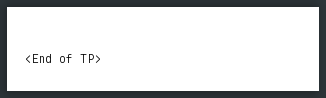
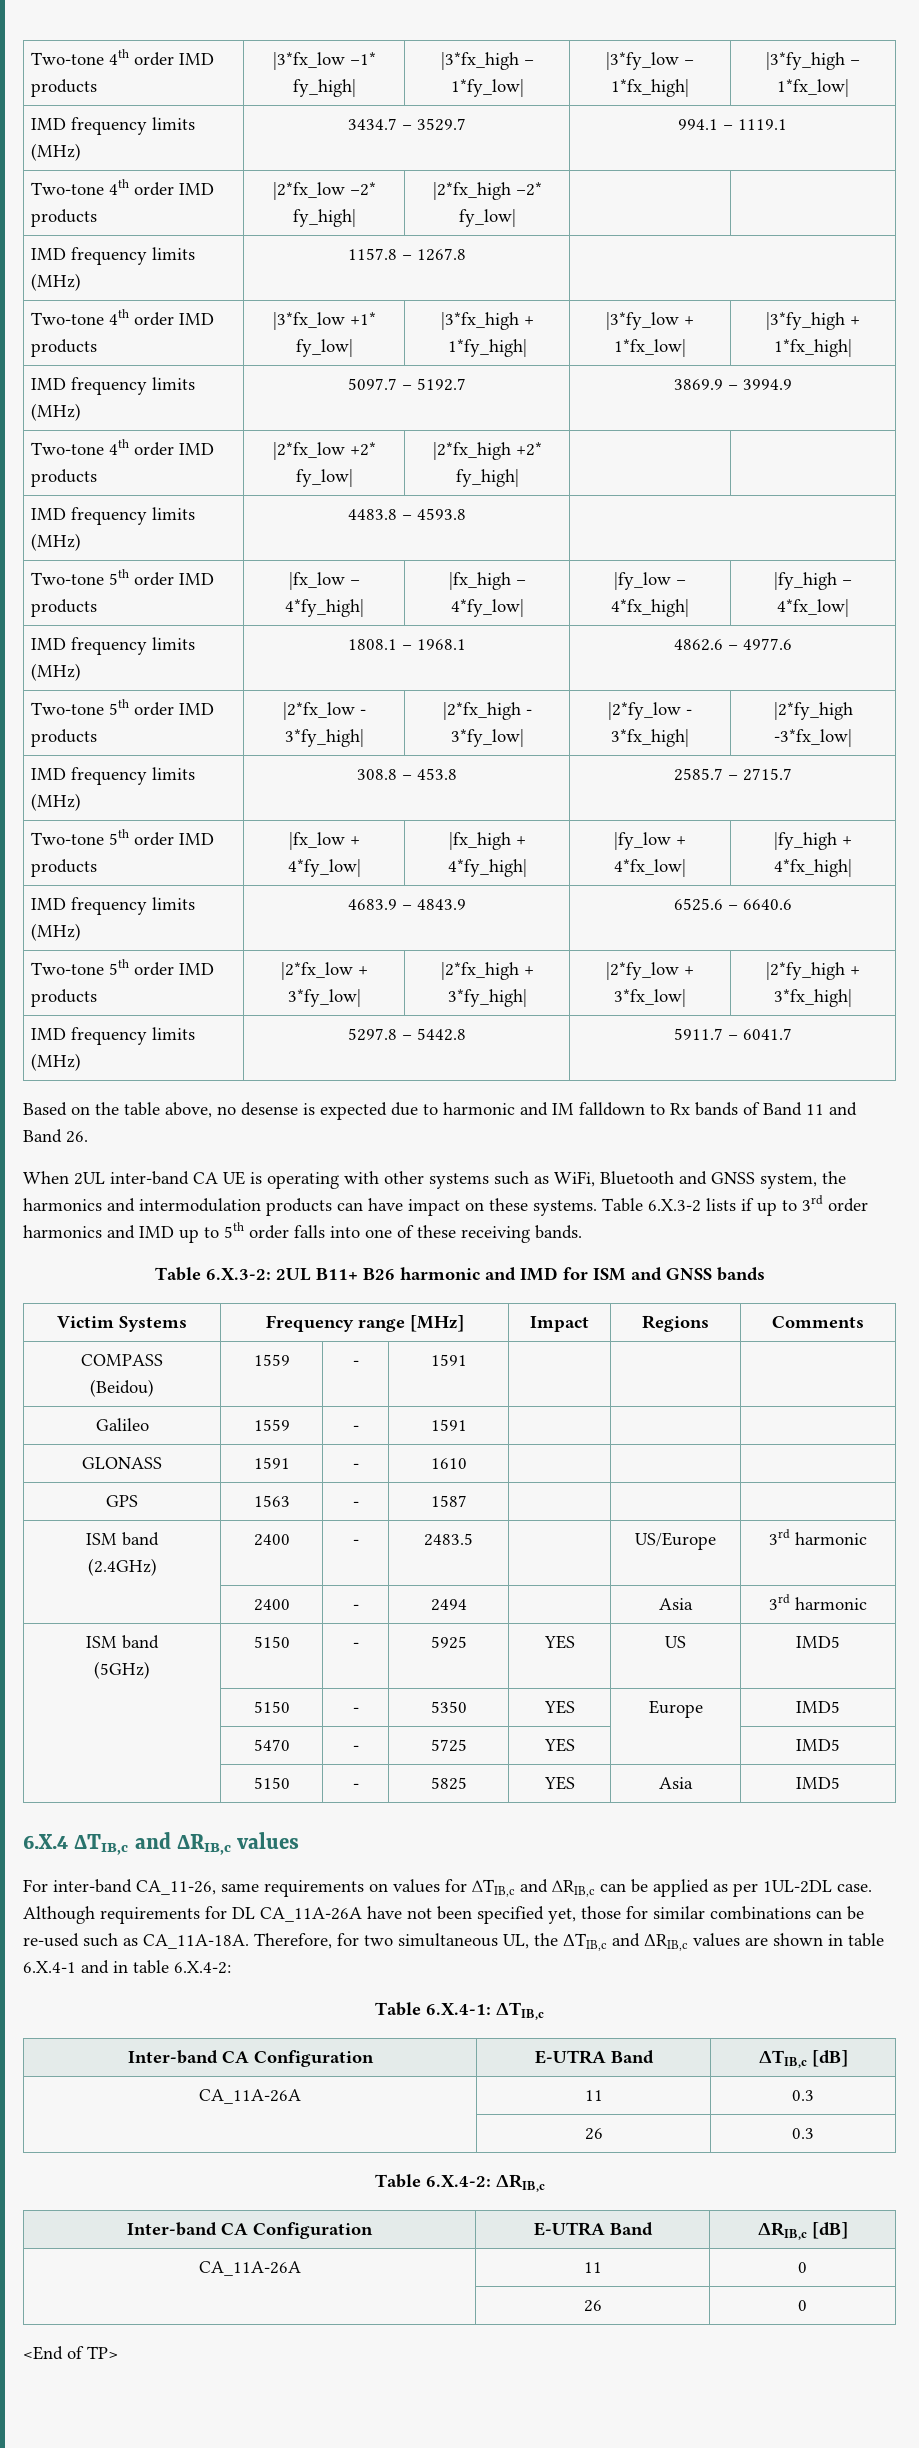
+ Two-tone 4th order IMD products | |3*fx_low –1* fy_high| | |3*fx_high – 1*fy_low| | |3*fy_low – 1*fx_high| | |3*fy_high – 1*fx_low|
+ IMD frequency limits (MHz) | 3434.7 – 3529.7 | 994.1 – 1119.1
+ Two-tone 4th order IMD products | |2*fx_low –2* fy_high| | |2*fx_high –2* fy_low| | |
+ IMD frequency limits (MHz) | 1157.8 – 1267.8 |
+ Two-tone 4th order IMD products | |3*fx_low +1* fy_low| | |3*fx_high + 1*fy_high| | |3*fy_low + 1*fx_low| | |3*fy_high + 1*fx_high|
+ IMD frequency limits (MHz) | 5097.7 – 5192.7 | 3869.9 – 3994.9
+ Two-tone 4th order IMD products | |2*fx_low +2* fy_low| | |2*fx_high +2* fy_high| | |
+ IMD frequency limits (MHz) | 4483.8 – 4593.8 |
+ Two-tone 5th order IMD products | |fx_low – 4*fy_high| | |fx_high – 4*fy_low| | |fy_low – 4*fx_high| | |fy_high – 4*fx_low|
+ IMD frequency limits (MHz) | 1808.1 – 1968.1 | 4862.6 – 4977.6
+ Two-tone 5th order IMD products | |2*fx_low - 3*fy_high| | |2*fx_high - 3*fy_low| | |2*fy_low - 3*fx_high| | |2*fy_high -3*fx_low|
+ IMD frequency limits (MHz) | 308.8 – 453.8 | 2585.7 – 2715.7
+ Two-tone 5th order IMD products | |fx_low + 4*fy_low| | |fx_high + 4*fy_high| | |fy_low + 4*fx_low| | |fy_high + 4*fx_high|
+ IMD frequency limits (MHz) | 4683.9 – 4843.9 | 6525.6 – 6640.6
+ Two-tone 5th order IMD products | |2*fx_low + 3*fy_low| | |2*fx_high + 3*fy_high| | |2*fy_low + 3*fx_low| | |2*fy_high + 3*fx_high|
+ IMD frequency limits (MHz) | 5297.8 – 5442.8 | 5911.7 – 6041.7
+ Based on the table above, no desense is expected due to harmonic and IM falldown to Rx bands of Band 11 and Band 26.
+ When 2UL inter-band CA UE is operating with other systems such as WiFi, Bluetooth and GNSS system, the harmonics and intermodulation products can have impact on these systems. Table 6.X.3-2 lists if up to 3rd order harmonics and IMD up to 5th order falls into one of these receiving bands.
+ Table 6.X.3-2: 2UL B11+ B26 harmonic and IMD for ISM and GNSS bands
+ Victim Systems | Frequency range [MHz] | Impact | Regions | Comments
+ COMPASS
+ (Beidou) | 1559 | - | 1591 | | |
+ Galileo | 1559 | - | 1591 | | |
+ GLONASS | 1591 | - | 1610 | | |
+ GPS | 1563 | - | 1587 | | |
+ ISM band
+ (2.4GHz) | 2400 | - | 2483.5 | | US/Europe | 3rd harmonic
+ | 2400 | - | 2494 | | Asia | 3rd harmonic
+ ISM band
+ (5GHz) | 5150 | - | 5925 | YES | US | IMD5
+ | 5150 | - | 5350 | YES | Europe | IMD5
+ | 5470 | - | 5725 | YES | | IMD5
+ | 5150 | - | 5825 | YES | Asia | IMD5
+ 6.X.4 ∆TIB,c and ∆RIB,c values
+ For inter-band CA_11-26, same requirements on values for ∆TIB,c and ∆RIB,c can be applied as per 1UL-2DL case. Although requirements for DL CA_11A-26A have not been specified yet, those for similar combinations can be re-used such as CA_11A-18A. Therefore, for two simultaneous UL, the ΔTIB,c and ΔRIB,c values are shown in table 6.X.4-1 and in table 6.X.4-2:
+ Table 6.X.4-1: ΔTIB,c
+ Inter-band CA Configuration | E-UTRA Band | ΔTIB,c [dB]
+ CA_11A-26A | 11 | 0.3
+ | 26 | 0.3
+ Table 6.X.4-2: ΔRIB,c
+ Inter-band CA Configuration | E-UTRA Band | ΔRIB,c [dB]
+ CA_11A-26A | 11 | 0
+ | 26 | 0

